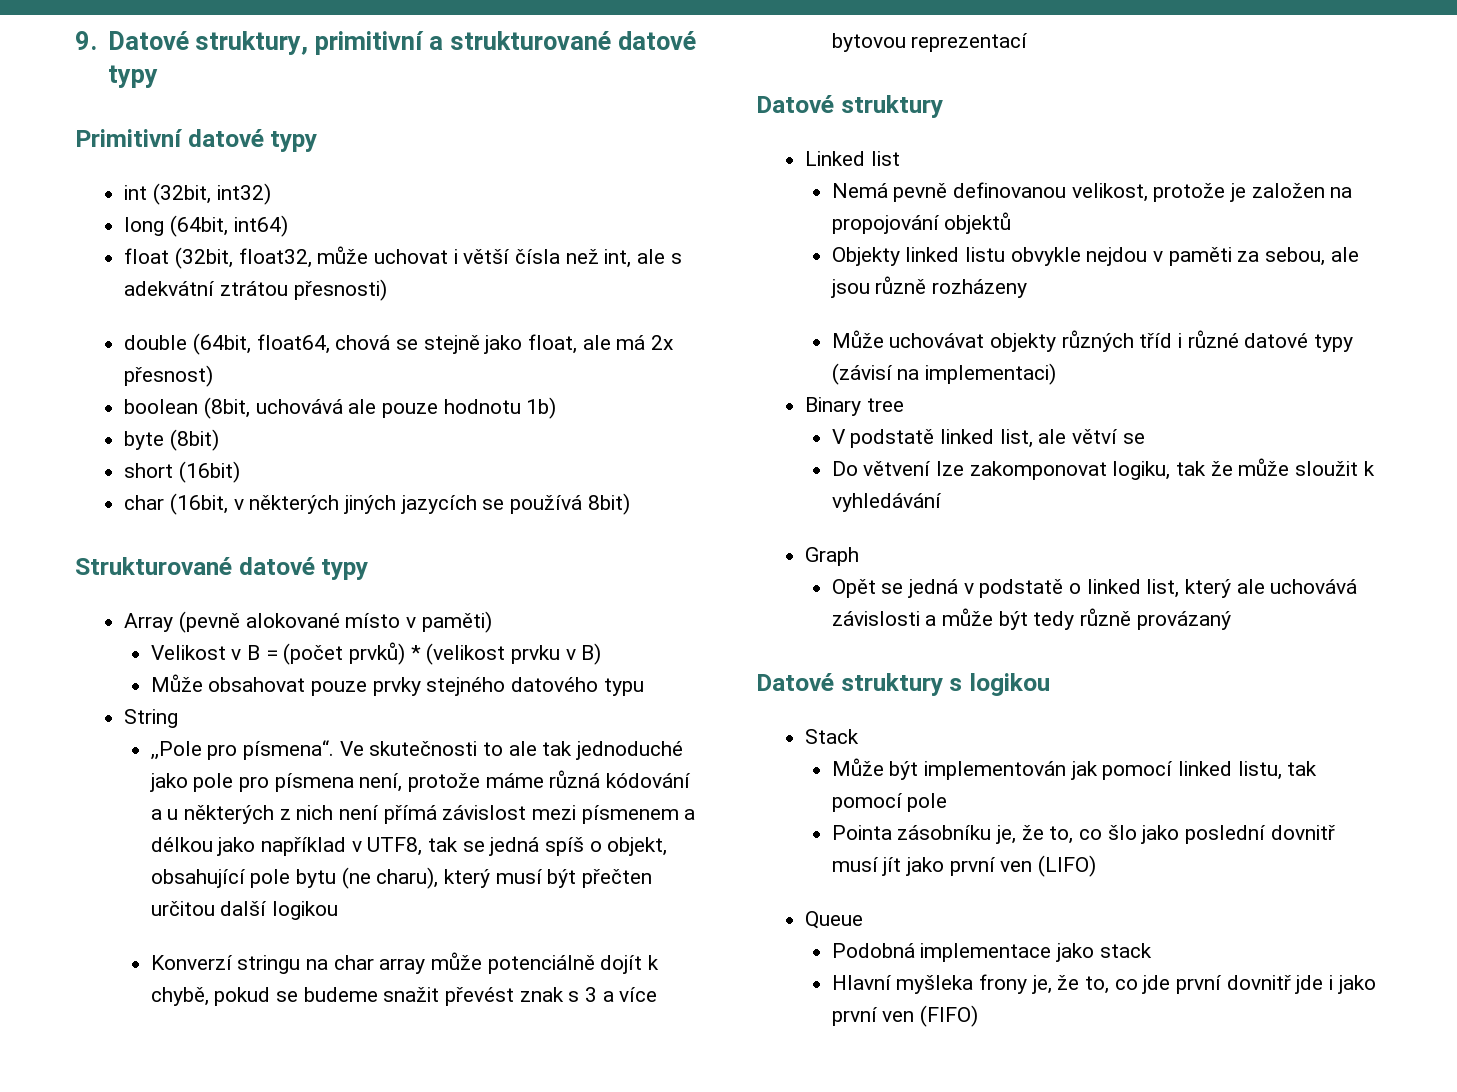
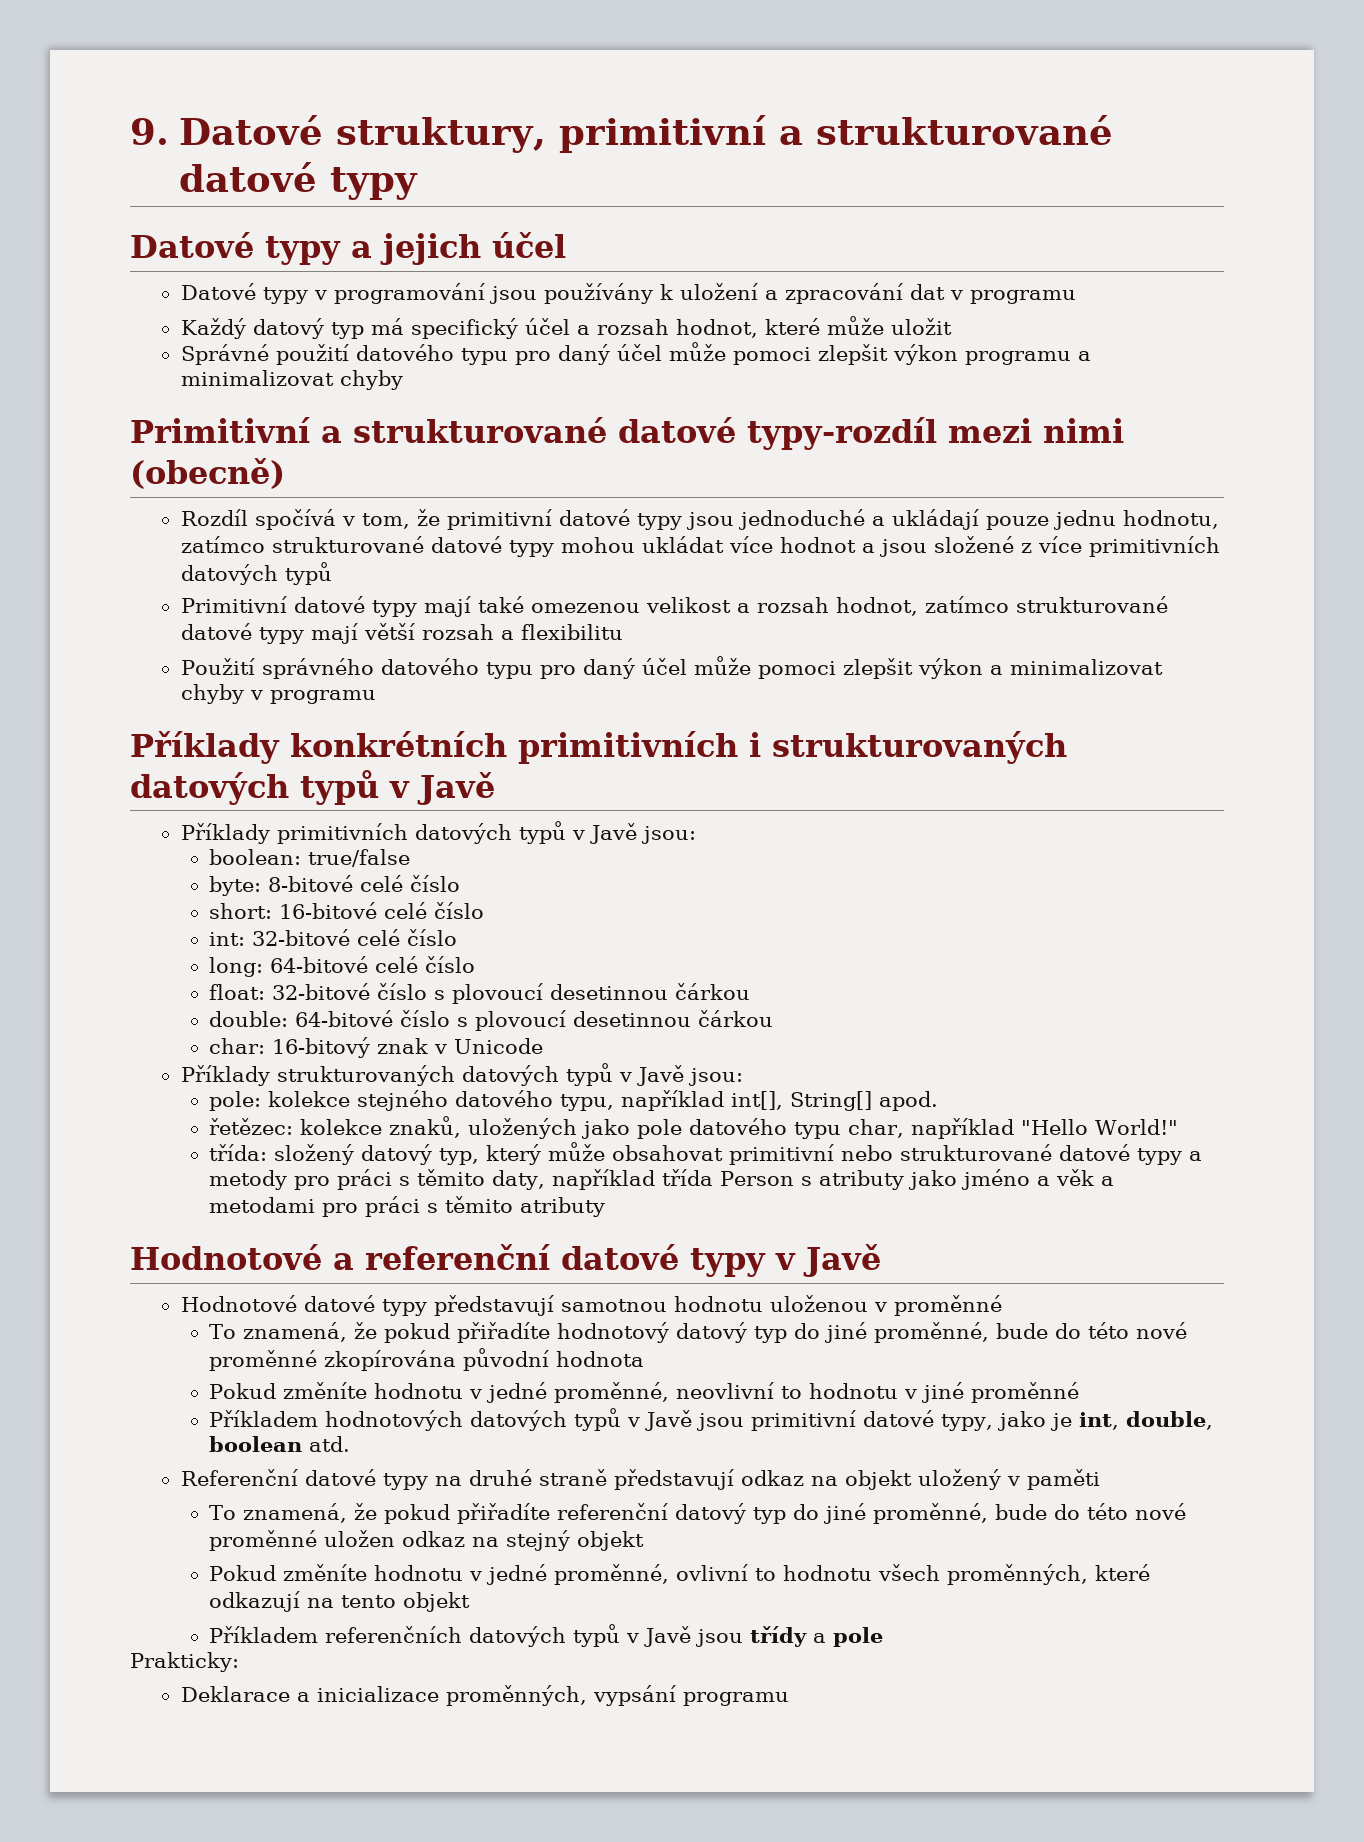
- Primitivní datové typy
- int (32bit, int32)
- long (64bit, int64)
- float (32bit, float32, může uchovat i větší čísla než int, ale s adekvátní ztrátou přesnosti)
- double (64bit, float64, chová se stejně jako float, ale má 2x přesnost)
- boolean (8bit, uchovává ale pouze hodnotu 1b)
- byte (8bit)
- short (16bit)
- char (16bit, v některých jiných jazycích se používá 8bit)
- Strukturované datové typy
- Array (pevně alokované místo v paměti)
- Velikost v B = (počet prvků) * (velikost prvku v B)
- Může obsahovat pouze prvky stejného datového typu
- String
- ,,Pole pro písmena“. Ve skutečnosti to ale tak jednoduché jako pole pro písmena není, protože máme různá kódování a u některých z nich není přímá závislost mezi písmenem a délkou jako například v UTF8, tak se jedná spíš o objekt, obsahující pole bytu (ne charu), který musí být přečten určitou další logikou
- Konverzí stringu na char array může potenciálně dojít k chybě, pokud se budeme snažit převést znak s 3 a více bytovou reprezentací
- Datové struktury
- Linked list
- Nemá pevně definovanou velikost, protože je založen na propojování objektů
- Objekty linked listu obvykle nejdou v paměti za sebou, ale jsou různě rozházeny
- Může uchovávat objekty různých tříd i různé datové typy (závisí na implementaci)
- Binary tree
- V podstatě linked list, ale větví se
- Do větvení lze zakomponovat logiku, tak že může sloužit k vyhledávání
- Graph
- Opět se jedná v podstatě o linked list, který ale uchovává závislosti a může být tedy různě provázaný
- Datové struktury s logikou
- Stack
- Může být implementován jak pomocí linked listu, tak pomocí pole
- Pointa zásobníku je, že to, co šlo jako poslední dovnitř musí jít jako první ven (LIFO)
- Queue
- Podobná implementace jako stack
- Hlavní myšleka frony je, že to, co jde první dovnitř jde i jako první ven (FIFO)
+ Datové typy a jejich účel
+ Datové typy v programování jsou používány k uložení a zpracování dat v programu
+ Každý datový typ má specifický účel a rozsah hodnot, které může uložit
+ Správné použití datového typu pro daný účel může pomoci zlepšit výkon programu a minimalizovat chyby
+ Primitivní a strukturované datové typy-rozdíl mezi nimi (obecně)
+ Rozdíl spočívá v tom, že primitivní datové typy jsou jednoduché a ukládají pouze jednu hodnotu, zatímco strukturované datové typy mohou ukládat více hodnot a jsou složené z více primitivních datových typů
+ Primitivní datové typy mají také omezenou velikost a rozsah hodnot, zatímco strukturované datové typy mají větší rozsah a flexibilitu
+ Použití správného datového typu pro daný účel může pomoci zlepšit výkon a minimalizovat chyby v programu
+ Příklady konkrétních primitivních i strukturovaných datových typů v Javě
+ Příklady primitivních datových typů v Javě jsou:
+ boolean: true/false
+ byte: 8-bitové celé číslo
+ short: 16-bitové celé číslo
+ int: 32-bitové celé číslo
+ long: 64-bitové celé číslo
+ float: 32-bitové číslo s plovoucí desetinnou čárkou
+ double: 64-bitové číslo s plovoucí desetinnou čárkou
+ char: 16-bitový znak v Unicode
+ Příklady strukturovaných datových typů v Javě jsou:
+ pole: kolekce stejného datového typu, například int[], String[] apod.
+ řetězec: kolekce znaků, uložených jako pole datového typu char, například "Hello World!"
+ třída: složený datový typ, který může obsahovat primitivní nebo strukturované datové typy a metody pro práci s těmito daty, například třída Person s atributy jako jméno a věk a metodami pro práci s těmito atributy
+ Hodnotové a referenční datové typy v Javě
+ Hodnotové datové typy představují samotnou hodnotu uloženou v proměnné
+ To znamená, že pokud přiřadíte hodnotový datový typ do jiné proměnné, bude do této nové proměnné zkopírována původní hodnota
+ Pokud změníte hodnotu v jedné proměnné, neovlivní to hodnotu v jiné proměnné
+ Příkladem hodnotových datových typů v Javě jsou primitivní datové typy, jako je int, double, boolean atd.
+ Referenční datové typy na druhé straně představují odkaz na objekt uložený v paměti
+ To znamená, že pokud přiřadíte referenční datový typ do jiné proměnné, bude do této nové proměnné uložen odkaz na stejný objekt
+ Pokud změníte hodnotu v jedné proměnné, ovlivní to hodnotu všech proměnných, které odkazují na tento objekt
+ Příkladem referenčních datových typů v Javě jsou třídy a pole
+ Prakticky:
+ Deklarace a inicializace proměnných, vypsání programu

